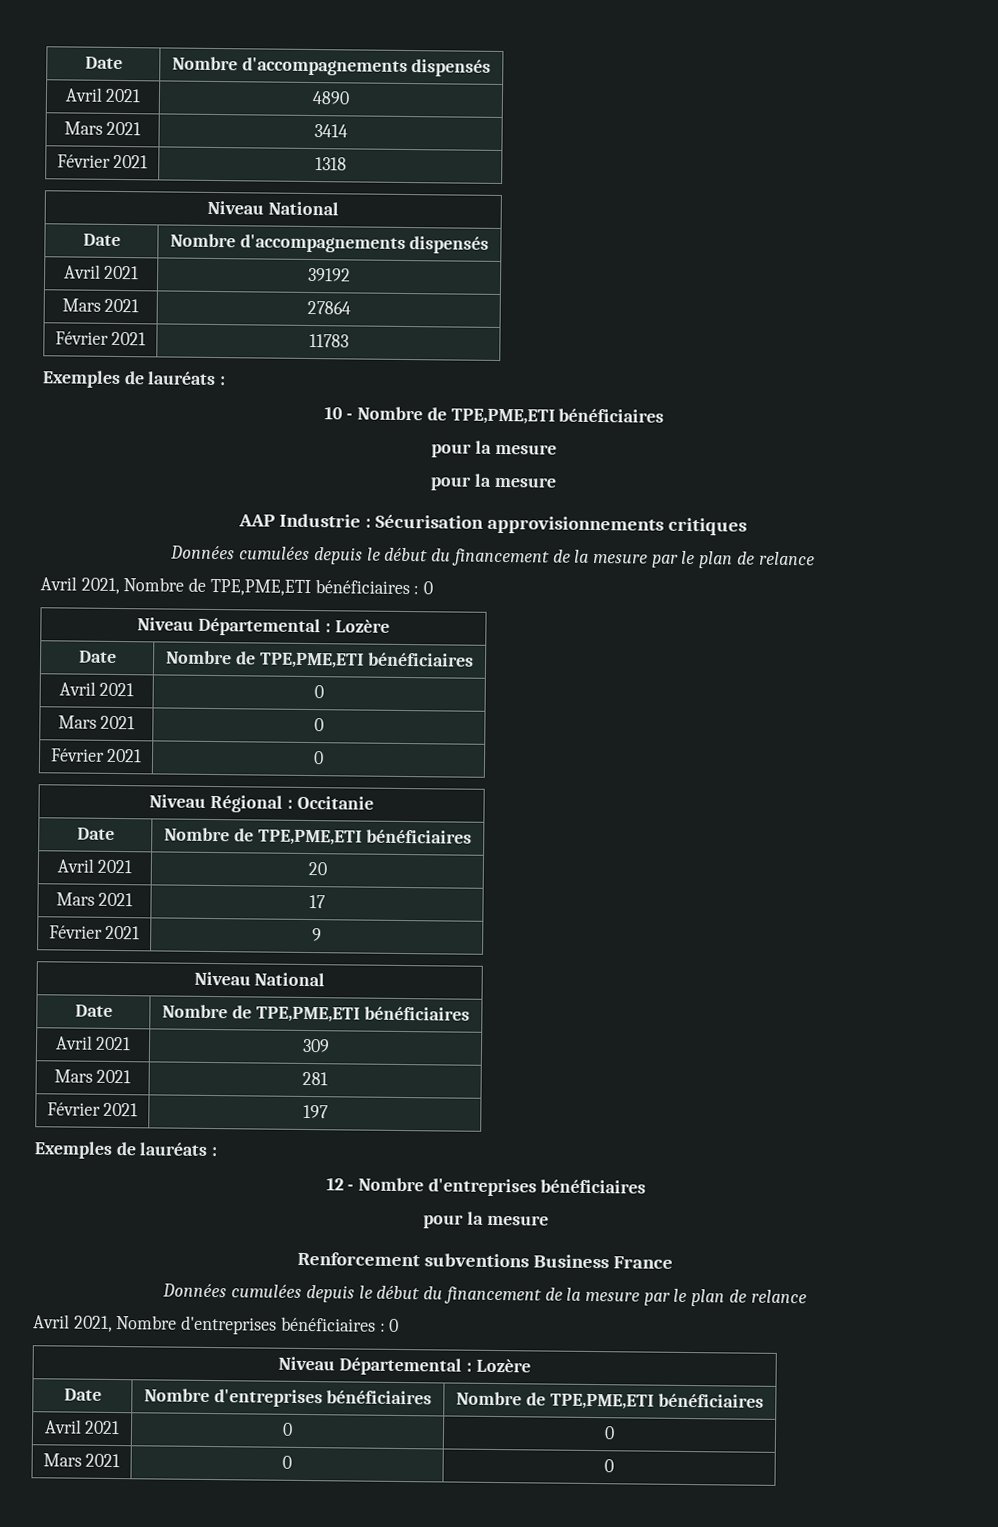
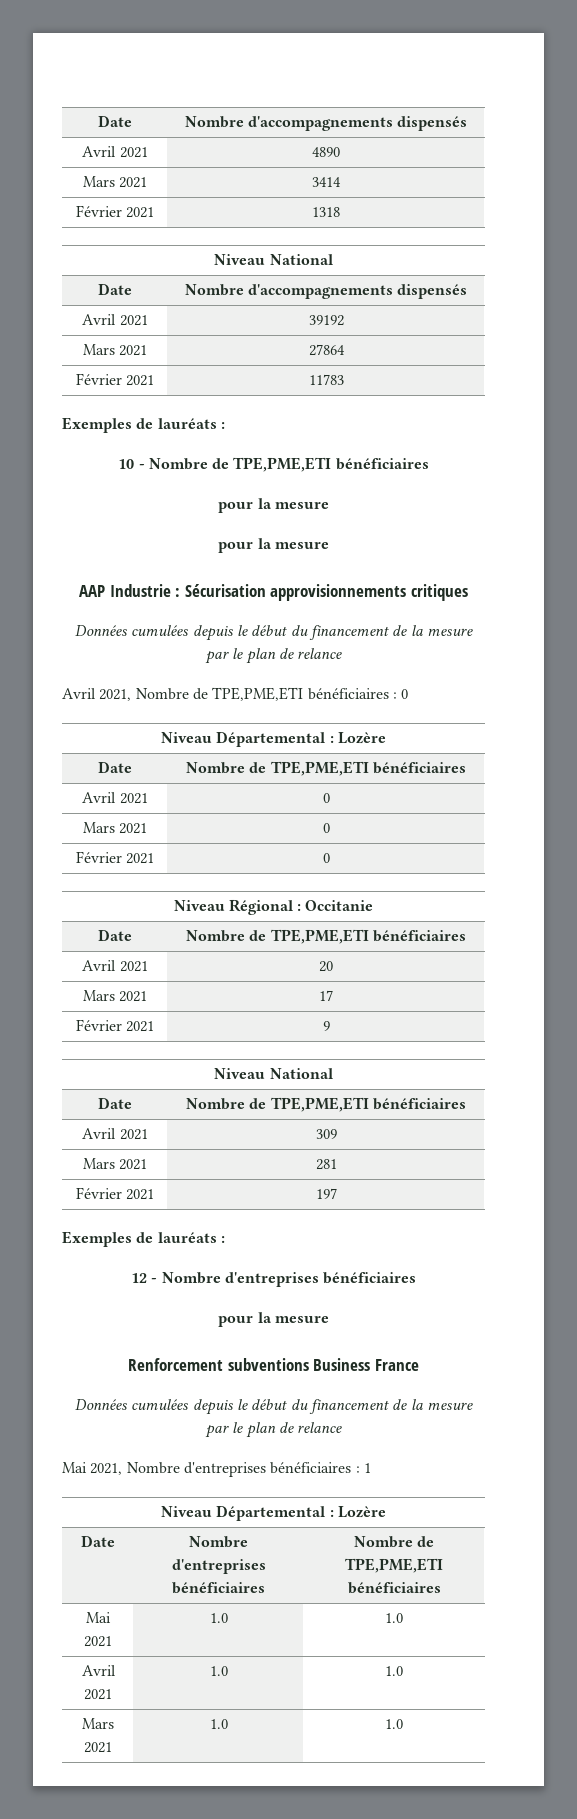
- Avril 2021, Nombre d'entreprises bénéficiaires : 0
+ Mai 2021, Nombre d'entreprises bénéficiaires : 1
- Avril 2021 | 0 | 0
- Mars 2021 | 0 | 0
+ Mai 2021 | 1.0 | 1.0
+ Avril 2021 | 1.0 | 1.0
+ Mars 2021 | 1.0 | 1.0

